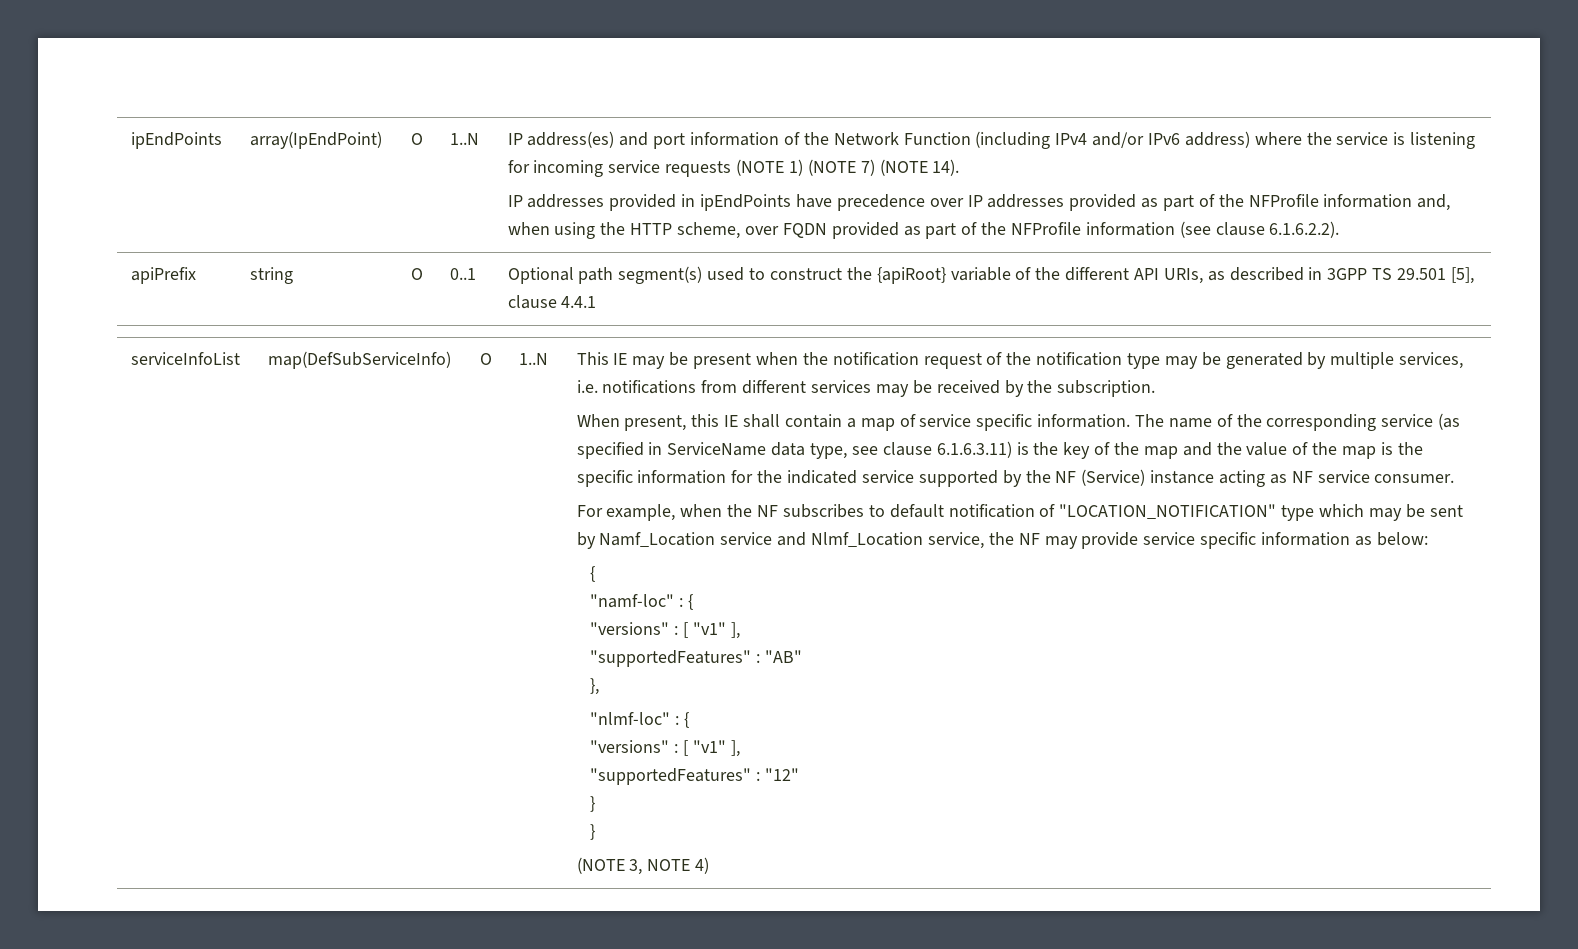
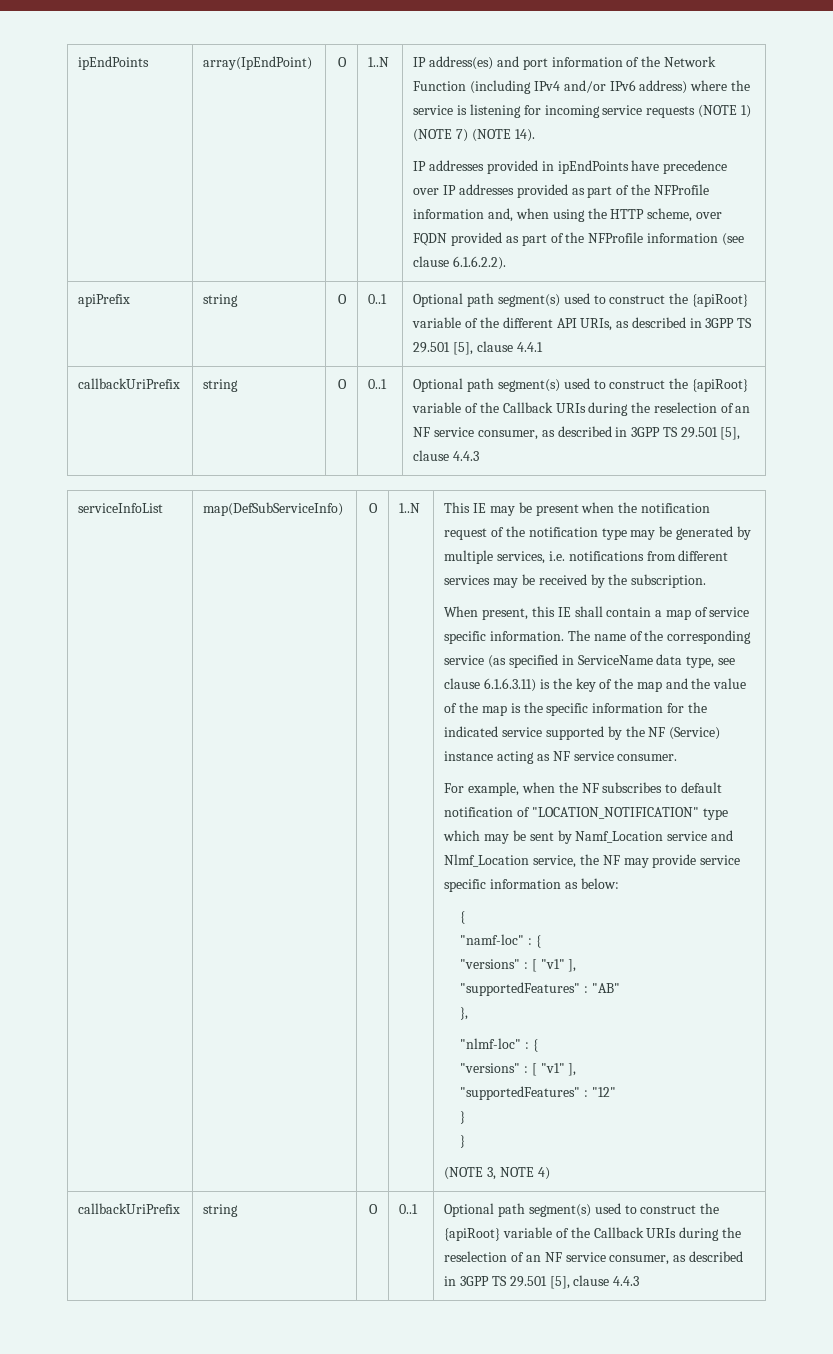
  apiPrefix | string | O | 0..1 | Optional path segment(s) used to construct the {apiRoot} variable of the different API URIs, as described in 3GPP TS 29.501 [5], clause 4.4.1
+ callbackUriPrefix | string | O | 0..1 | Optional path segment(s) used to construct the {apiRoot} variable of the Callback URIs during the reselection of an NF service consumer, as described in 3GPP TS 29.501 [5], clause 4.4.3
  (NOTE 3, NOTE 4)
+ callbackUriPrefix | string | O | 0..1 | Optional path segment(s) used to construct the {apiRoot} variable of the Callback URIs during the reselection of an NF service consumer, as described in 3GPP TS 29.501 [5], clause 4.4.3

